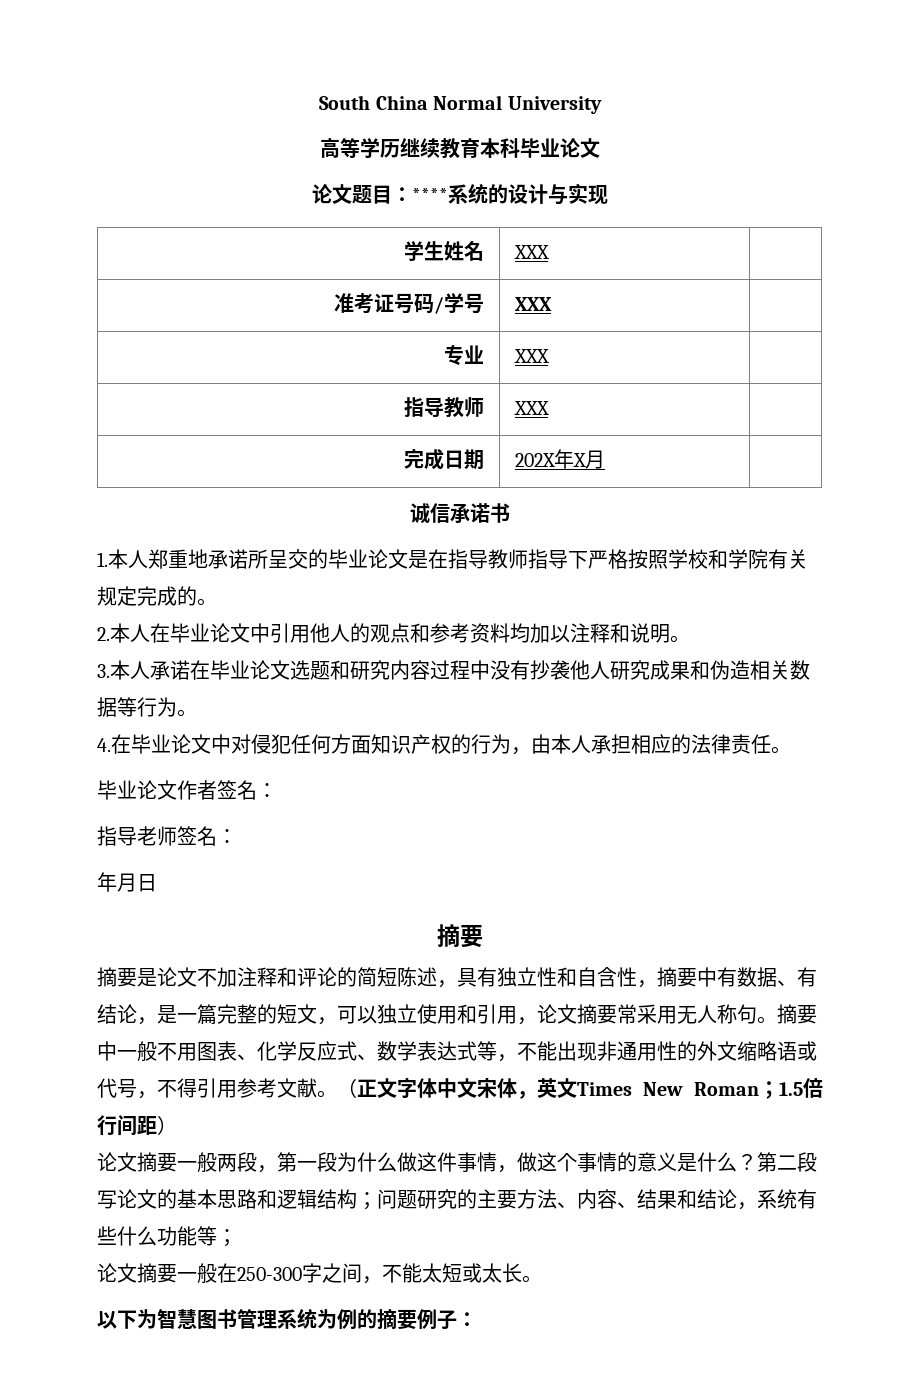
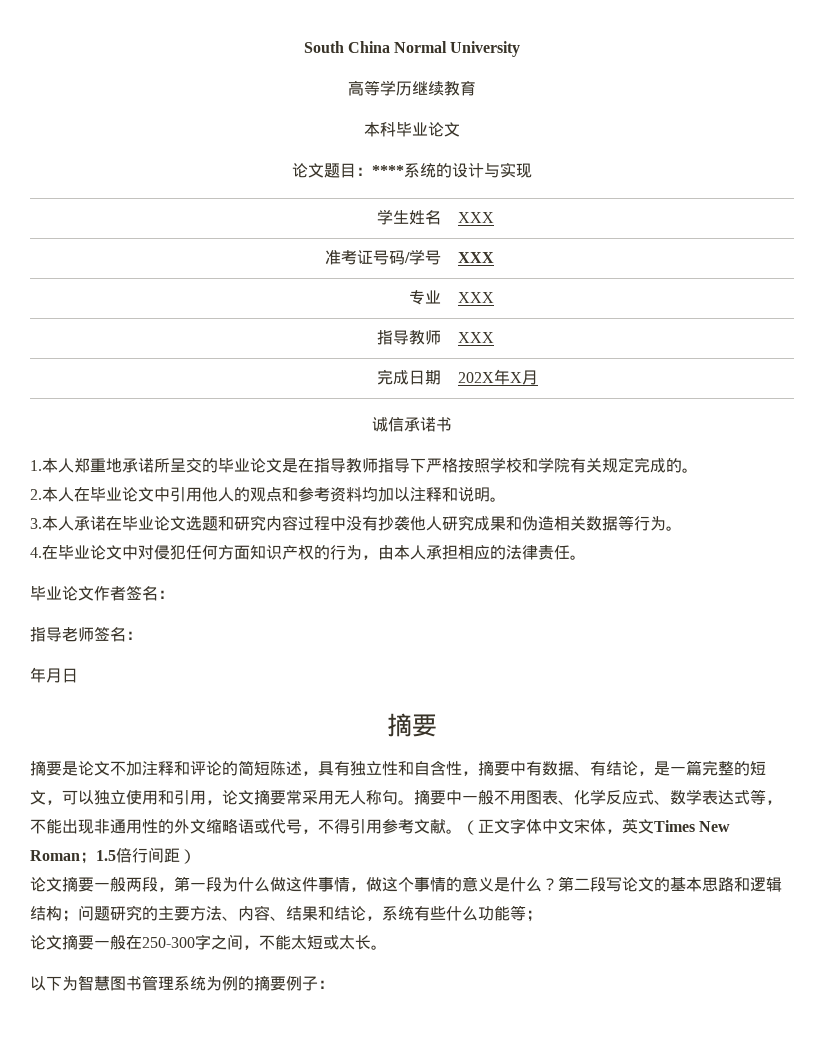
- 高等学历继续教育本科毕业论文
+ 高等学历继续教育
+ 本科毕业论文

